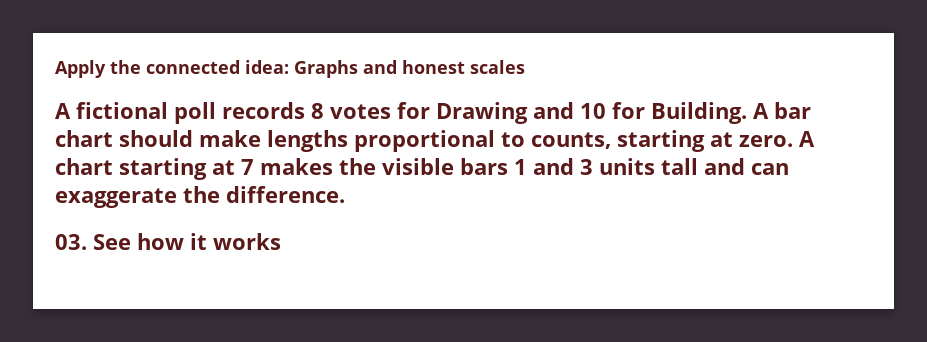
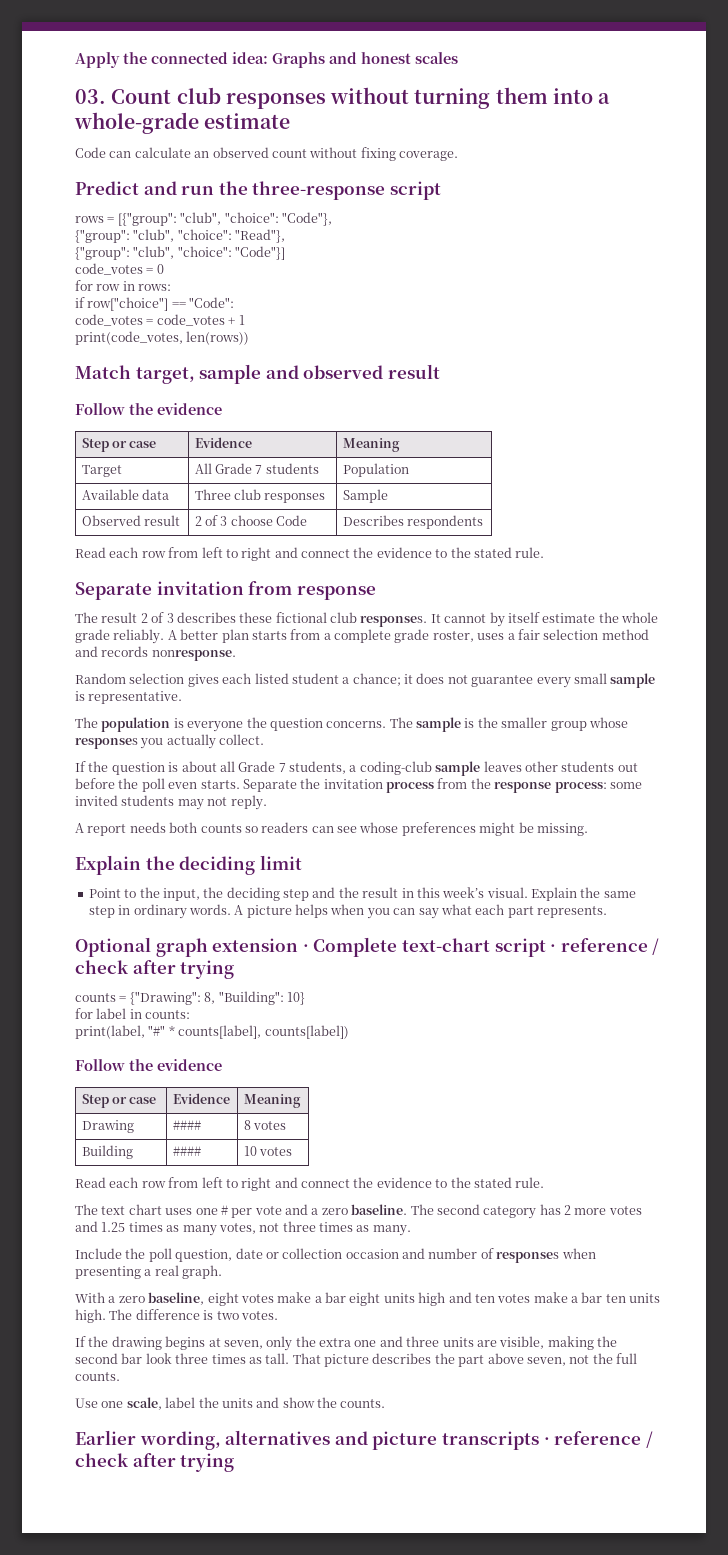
- A fictional poll records 8 votes for Drawing and 10 for Building. A bar chart should make lengths proportional to counts, starting at zero. A chart starting at 7 makes the visible bars 1 and 3 units tall and can exaggerate the difference.
- 03. See how it works
+ 03. Count club responses without turning them into a whole-grade estimate
+ Code can calculate an observed count without fixing coverage.
+ Predict and run the three-response script
+ rows = [{"group": "club", "choice": "Code"},
+ {"group": "club", "choice": "Read"},
+ {"group": "club", "choice": "Code"}]
+ code_votes = 0
+ for row in rows:
+ if row["choice"] == "Code":
+ code_votes = code_votes + 1
+ print(code_votes, len(rows))
+ Match target, sample and observed result
+ Follow the evidence
+ Step or case | Evidence | Meaning
+ Target | All Grade 7 students | Population
+ Available data | Three club responses | Sample
+ Observed result | 2 of 3 choose Code | Describes respondents
+ Read each row from left to right and connect the evidence to the stated rule.
+ Separate invitation from response
+ The result 2 of 3 describes these fictional club responses. It cannot by itself estimate the whole grade reliably. A better plan starts from a complete grade roster, uses a fair selection method and records nonresponse.
+ Random selection gives each listed student a chance; it does not guarantee every small sample is representative.
+ The population is everyone the question concerns. The sample is the smaller group whose responses you actually collect.
+ If the question is about all Grade 7 students, a coding-club sample leaves other students out before the poll even starts. Separate the invitation process from the response process: some invited students may not reply.
+ A report needs both counts so readers can see whose preferences might be missing.
+ Explain the deciding limit
+ Point to the input, the deciding step and the result in this week’s visual. Explain the same step in ordinary words. A picture helps when you can say what each part represents.
+ Optional graph extension · Complete text-chart script · reference / check after trying
+ counts = {"Drawing": 8, "Building": 10}
+ for label in counts:
+ print(label, "#" * counts[label], counts[label])
+ Follow the evidence
+ Step or case | Evidence | Meaning
+ Drawing | #### | 8 votes
+ Building | #### | 10 votes
+ Read each row from left to right and connect the evidence to the stated rule.
+ The text chart uses one # per vote and a zero baseline. The second category has 2 more votes and 1.25 times as many votes, not three times as many.
+ Include the poll question, date or collection occasion and number of responses when presenting a real graph.
+ With a zero baseline, eight votes make a bar eight units high and ten votes make a bar ten units high. The difference is two votes.
+ If the drawing begins at seven, only the extra one and three units are visible, making the second bar look three times as tall. That picture describes the part above seven, not the full counts.
+ Use one scale, label the units and show the counts.
+ Earlier wording, alternatives and picture transcripts · reference / check after trying

